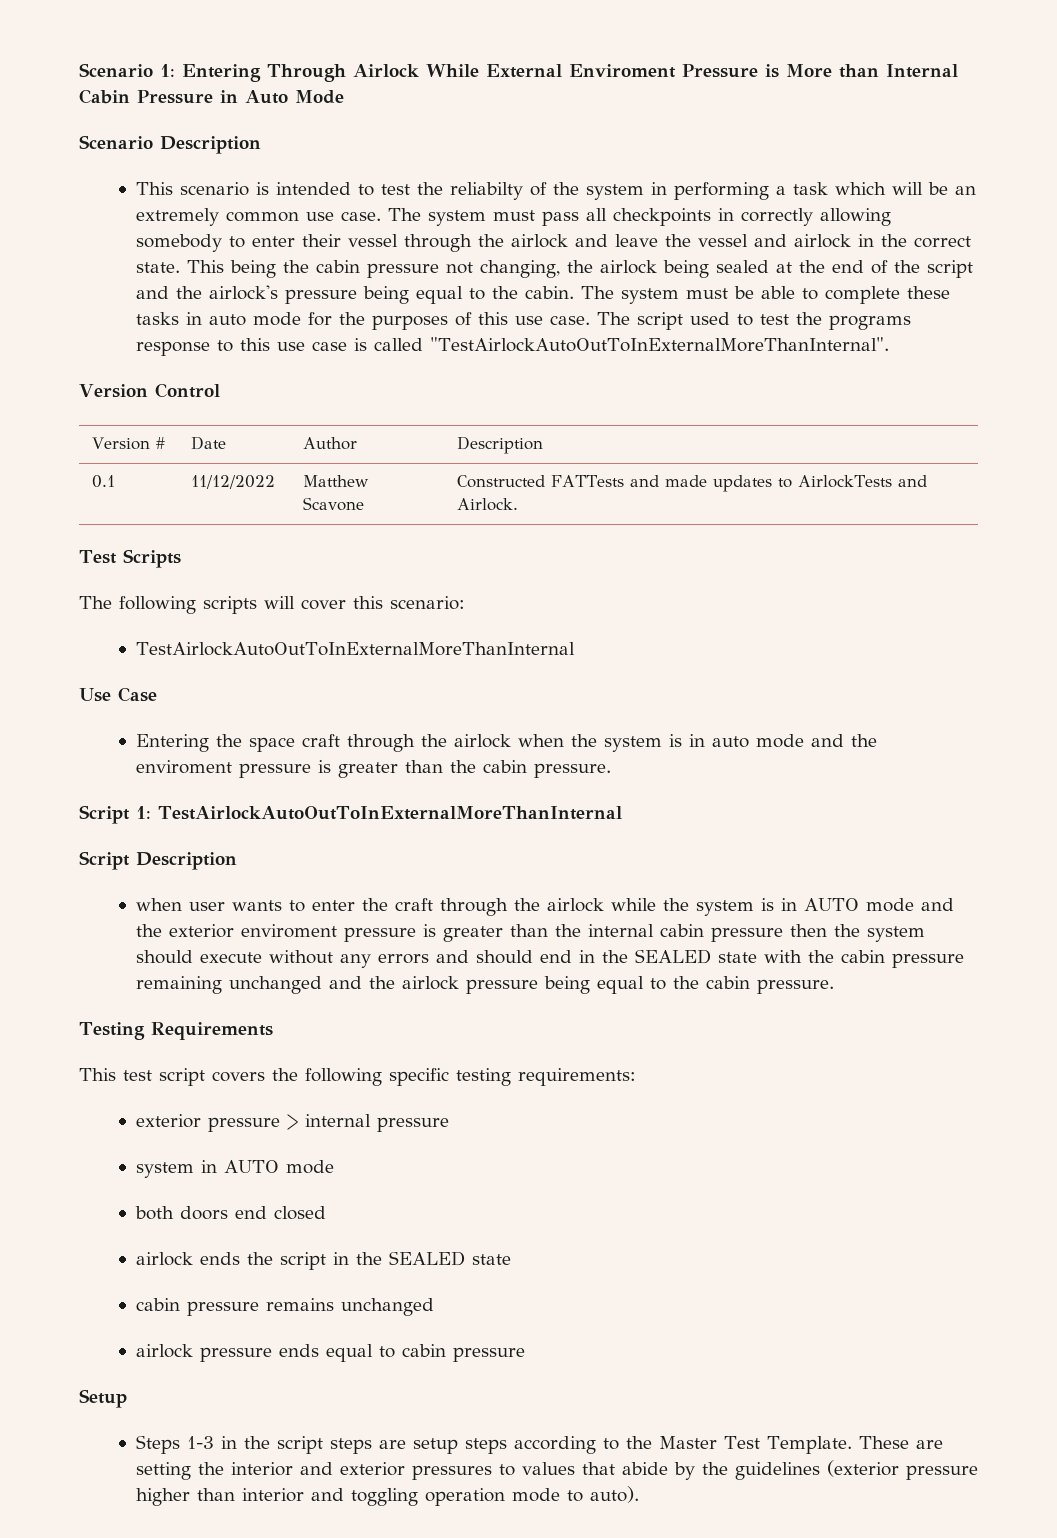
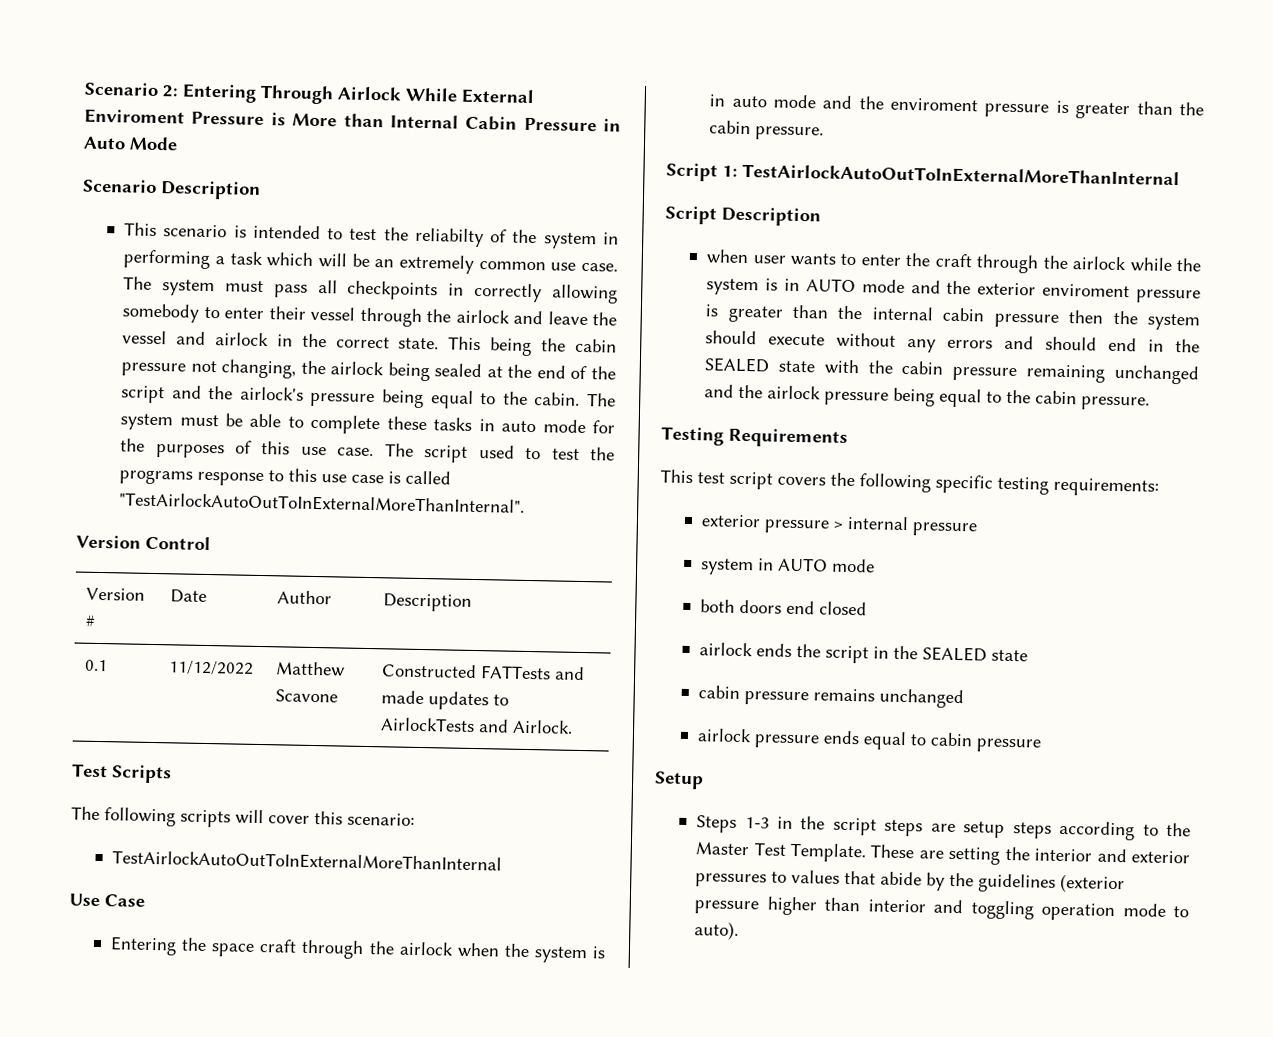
- Scenario 1: Entering Through Airlock While External Enviroment Pressure is More than Internal Cabin Pressure in Auto Mode
+ Scenario 2: Entering Through Airlock While External Enviroment Pressure is More than Internal Cabin Pressure in Auto Mode

